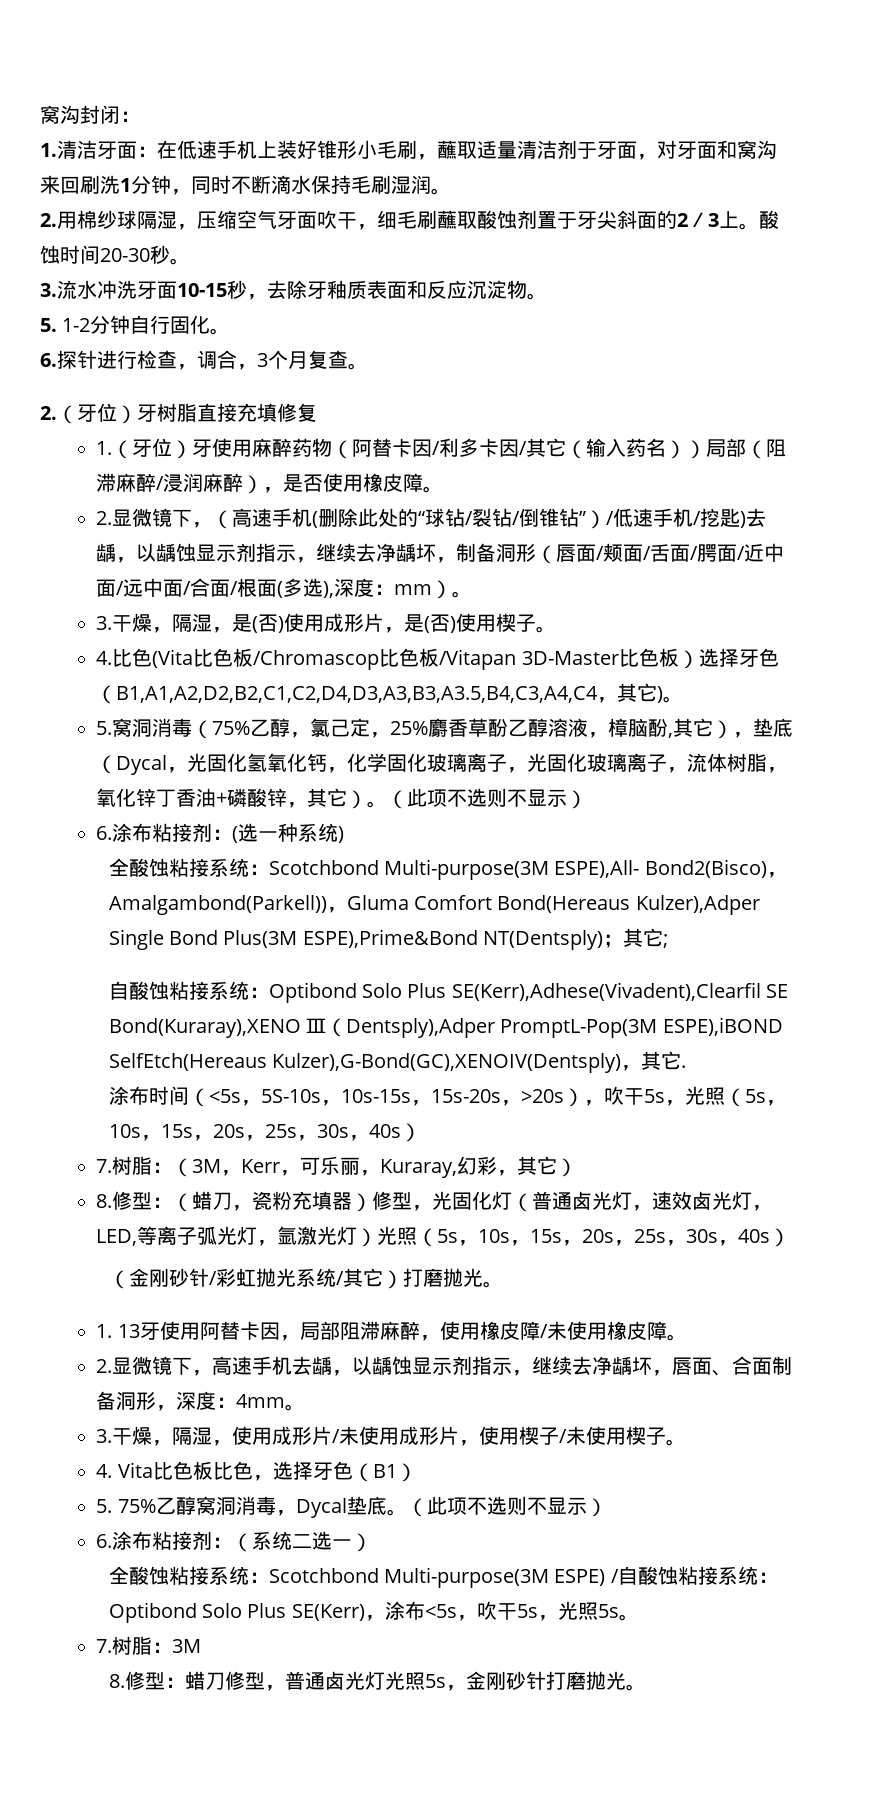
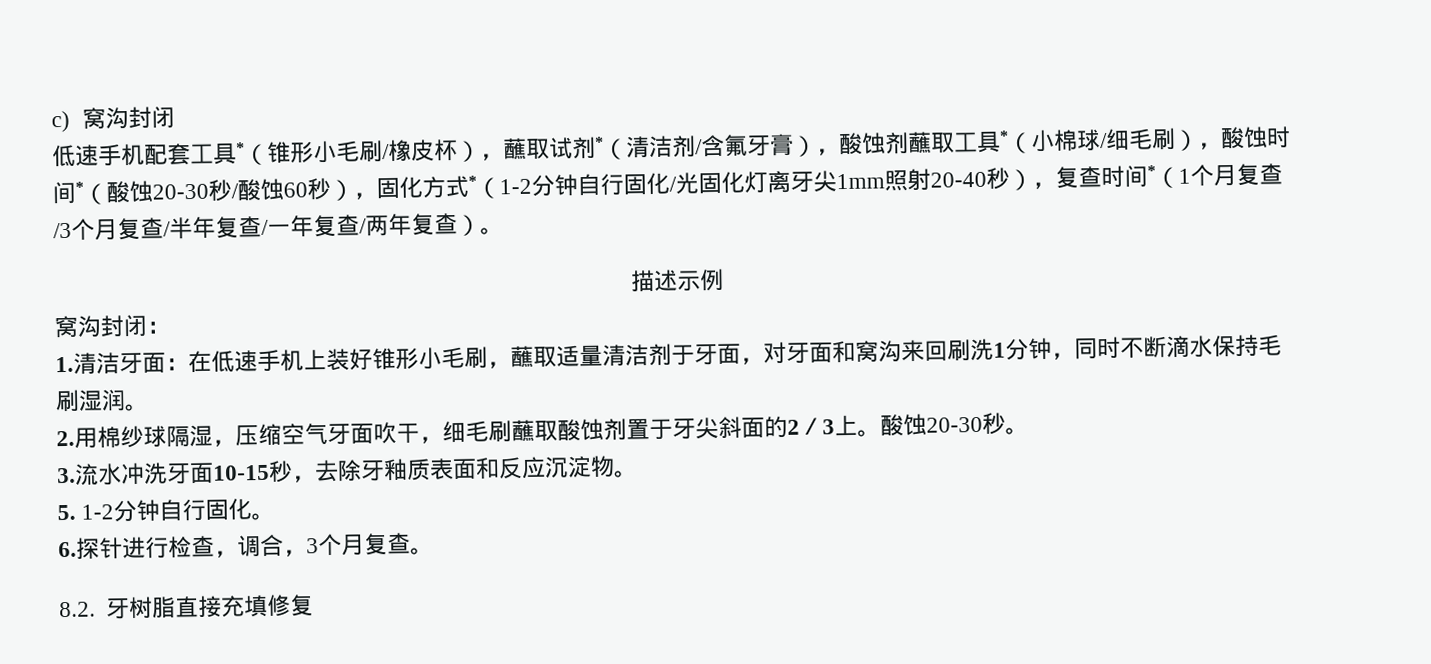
+ c)窝沟封闭
+ 低速手机配套工具*（锥形小毛刷/橡皮杯），蘸取试剂*（清洁剂/含氟牙膏），酸蚀剂蘸取工具*（小棉球/细毛刷），酸蚀时间*（酸蚀20-30秒/酸蚀60秒），固化方式*（1-2分钟自行固化/光固化灯离牙尖1mm照射20-40秒），复查时间*（1个月复查/3个月复查/半年复查/一年复查/两年复查）。
+ 描述示例
- 酸蚀时间20-30秒。
+ 酸蚀20-30秒。
- 2.（牙位）牙树脂直接充填修复
+ 8.2.牙树脂直接充填修复
- 1.（牙位）牙使用麻醉药物（阿替卡因/利多卡因/其它（输入药名））局部（阻滞麻醉/浸润麻醉），是否使用橡皮障。
- 2.显微镜下，（高速手机(删除此处的“球钻/裂钻/倒锥钻”）/低速手机/挖匙)去龋，以龋蚀显示剂指示，继续去净龋坏，制备洞形（唇面/颊面/舌面/腭面/近中面/远中面/合面/根面(多选),深度：mm）。
- 3.干燥，隔湿，是(否)使用成形片，是(否)使用楔子。
- 4.比色(Vita比色板/Chromascop比色板/Vitapan 3D-Master比色板）选择牙色（B1,A1,A2,D2,B2,C1,C2,D4,D3,A3,B3,A3.5,B4,C3,A4,C4，其它)。
- 5.窝洞消毒（75%乙醇，氯己定，25%麝香草酚乙醇溶液，樟脑酚,其它），垫底（Dycal，光固化氢氧化钙，化学固化玻璃离子，光固化玻璃离子，流体树脂，氧化锌丁香油+磷酸锌，其它）。（此项不选则不显示）
- 6.涂布粘接剂：(选一种系统)
- 全酸蚀粘接系统：Scotchbond Multi-purpose(3M ESPE),All- Bond2(Bisco)，Amalgambond(Parkell))，Gluma Comfort Bond(Hereaus Kulzer),Adper Single Bond Plus(3M ESPE),Prime&Bond NT(Dentsply)；其它;
- 自酸蚀粘接系统：Optibond Solo Plus SE(Kerr),Adhese(Vivadent),Clearfil SE Bond(Kuraray),XENO Ⅲ（Dentsply),Adper PromptL-Pop(3M ESPE),iBOND SelfEtch(Hereaus Kulzer),G-Bond(GC),XENOIV(Dentsply)，其它.
- 涂布时间（<5s，5S-10s，10s-15s，15s-20s，>20s），吹干5s，光照（5s，10s，15s，20s，25s，30s，40s）
- 7.树脂：（3M，Kerr，可乐丽，Kuraray,幻彩，其它）
- 8.修型：（蜡刀，瓷粉充填器）修型，光固化灯（普通卤光灯，速效卤光灯，LED,等离子弧光灯，氩激光灯）光照（5s，10s，15s，20s，25s，30s，40s）
- （金刚砂针/彩虹抛光系统/其它）打磨抛光。
- 1. 13牙使用阿替卡因，局部阻滞麻醉，使用橡皮障/未使用橡皮障。
- 2.显微镜下，高速手机去龋，以龋蚀显示剂指示，继续去净龋坏，唇面、合面制备洞形，深度：4mm。
- 3.干燥，隔湿，使用成形片/未使用成形片，使用楔子/未使用楔子。
- 4. Vita比色板比色，选择牙色（B1）
- 5. 75%乙醇窝洞消毒，Dycal垫底。（此项不选则不显示）
- 6.涂布粘接剂：（系统二选一）
- 全酸蚀粘接系统：Scotchbond Multi-purpose(3M ESPE) /自酸蚀粘接系统：Optibond Solo Plus SE(Kerr)，涂布<5s，吹干5s，光照5s。
- 7.树脂：3M
- 8.修型：蜡刀修型，普通卤光灯光照5s，金刚砂针打磨抛光。

